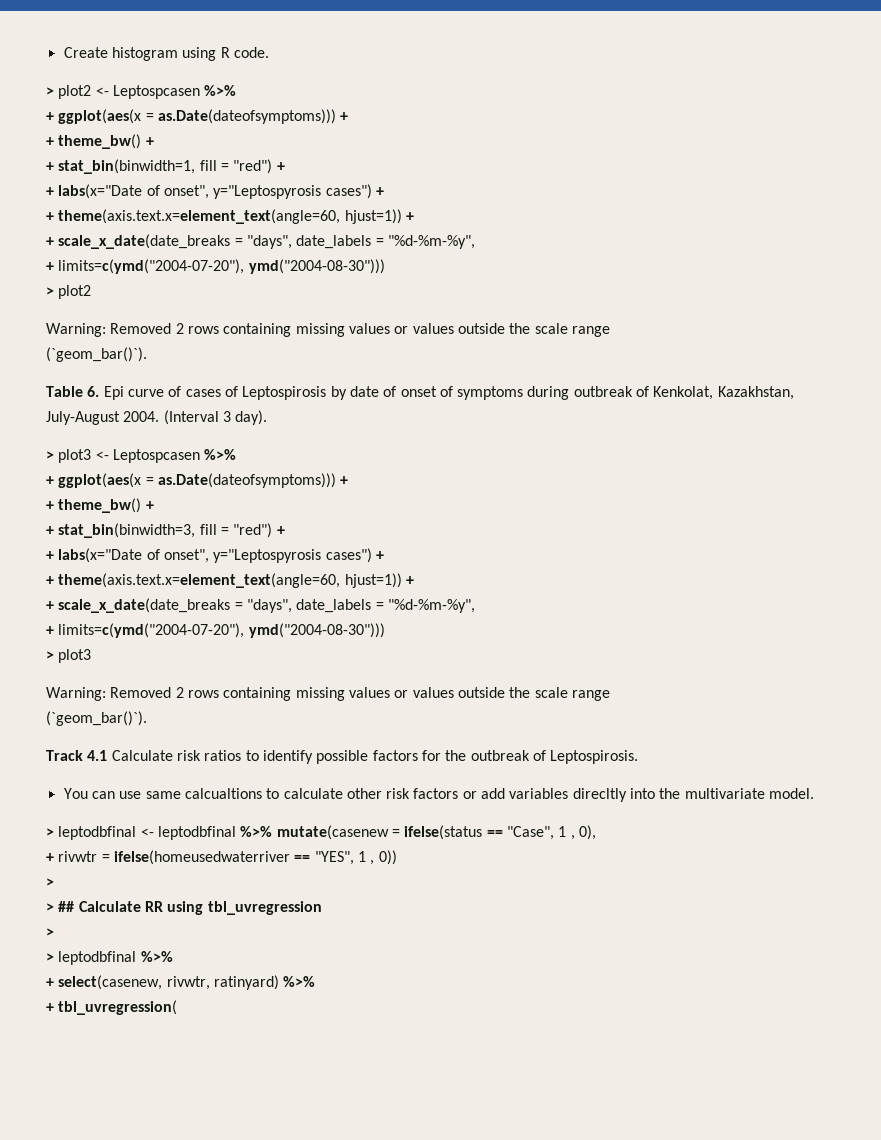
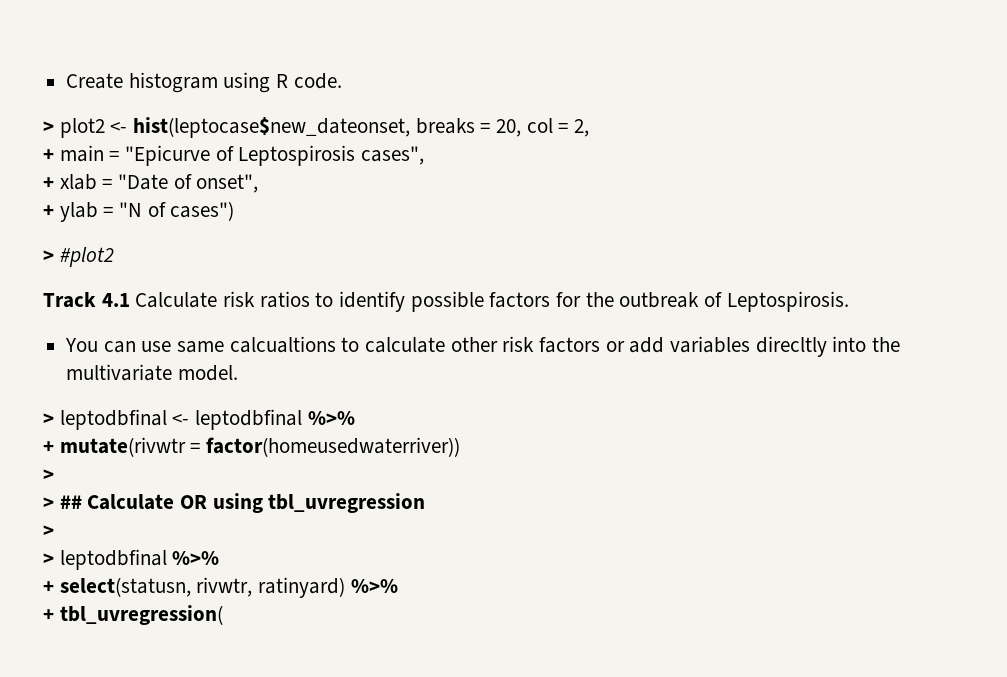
- > plot2 <- Leptospcasen %>%
- + ggplot(aes(x = as.Date(dateofsymptoms))) +
- + theme_bw() +
- + stat_bin(binwidth=1, fill = "red") +
- + labs(x="Date of onset", y="Leptospyrosis cases") +
- + theme(axis.text.x=element_text(angle=60, hjust=1)) +
- + scale_x_date(date_breaks = "days", date_labels = "%d-%m-%y",
- + limits=c(ymd("2004-07-20"), ymd("2004-08-30")))
- > plot2
- Warning: Removed 2 rows containing missing values or values outside the scale range
- (`geom_bar()`).
- Table 6. Epi curve of cases of Leptospirosis by date of onset of symptoms during outbreak of Kenkolat, Kazakhstan, July-August 2004. (Interval 3 day).
- > plot3 <- Leptospcasen %>%
- + ggplot(aes(x = as.Date(dateofsymptoms))) +
- + theme_bw() +
- + stat_bin(binwidth=3, fill = "red") +
- + labs(x="Date of onset", y="Leptospyrosis cases") +
- + theme(axis.text.x=element_text(angle=60, hjust=1)) +
- + scale_x_date(date_breaks = "days", date_labels = "%d-%m-%y",
- + limits=c(ymd("2004-07-20"), ymd("2004-08-30")))
- > plot3
- Warning: Removed 2 rows containing missing values or values outside the scale range
- (`geom_bar()`).
+ > plot2 <- hist(leptocase$new_dateonset, breaks = 20, col = 2,
+ + main = "Epicurve of Leptospirosis cases",
+ + xlab = "Date of onset",
+ + ylab = "N of cases")
+ > #plot2
- > leptodbfinal <- leptodbfinal %>% mutate(casenew = ifelse(status == "Case", 1 , 0),
- + rivwtr = ifelse(homeusedwaterriver == "YES", 1 , 0))
+ > leptodbfinal <- leptodbfinal %>%
+ + mutate(rivwtr = factor(homeusedwaterriver))
- > ## Calculate RR using tbl_uvregression
+ > ## Calculate OR using tbl_uvregression
- + select(casenew, rivwtr, ratinyard) %>%
+ + select(statusn, rivwtr, ratinyard) %>%

